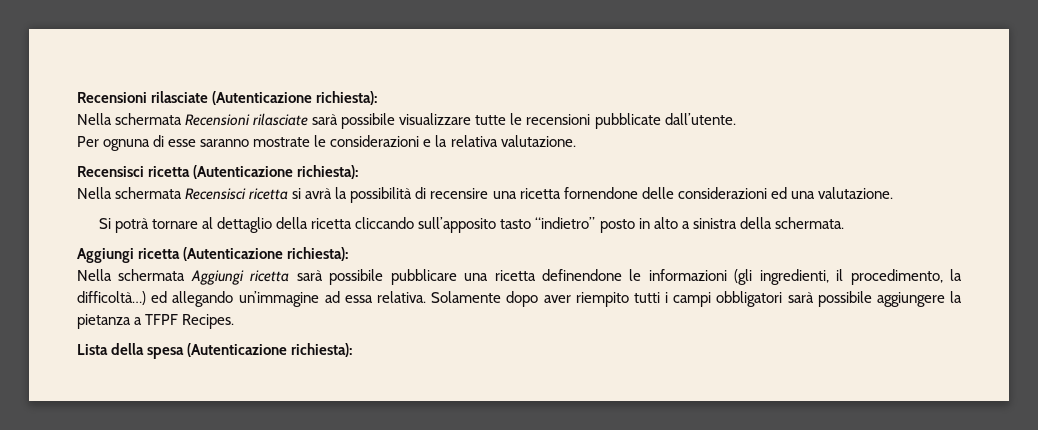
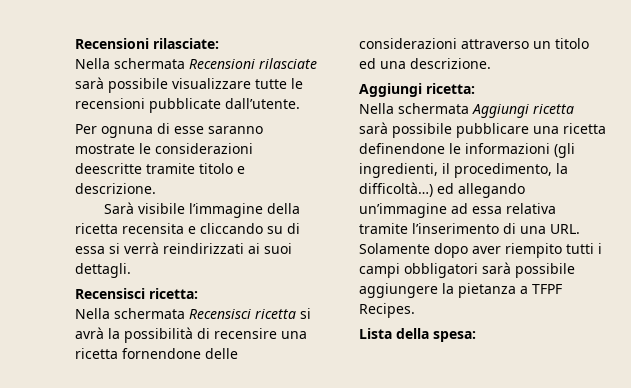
- Recensioni rilasciate (Autenticazione richiesta):
+ Recensioni rilasciate:
- Per ognuna di esse saranno mostrate le considerazioni e la relativa valutazione.
- Recensisci ricetta (Autenticazione richiesta):
+ Per ognuna di esse saranno mostrate le considerazioni deescritte tramite titolo e descrizione.
+ Sarà visibile l’immagine della ricetta recensita e cliccando su di essa si verrà reindirizzati ai suoi dettagli.
+ Recensisci ricetta:
- Nella schermata Recensisci ricetta si avrà la possibilità di recensire una ricetta fornendone delle considerazioni ed una valutazione.
- Si potrà tornare al dettaglio della ricetta cliccando sull’apposito tasto “indietro” posto in alto a sinistra della schermata.
- Aggiungi ricetta (Autenticazione richiesta):
+ Nella schermata Recensisci ricetta si avrà la possibilità di recensire una ricetta fornendone delle considerazioni attraverso un titolo ed una descrizione.
+ Aggiungi ricetta:
- Nella schermata Aggiungi ricetta sarà possibile pubblicare una ricetta definendone le informazioni (gli ingredienti, il procedimento, la difficoltà…) ed allegando un’immagine ad essa relativa. Solamente dopo aver riempito tutti i campi obbligatori sarà possibile aggiungere la pietanza a TFPF Recipes.
+ Nella schermata Aggiungi ricetta sarà possibile pubblicare una ricetta definendone le informazioni (gli ingredienti, il procedimento, la difficoltà…) ed allegando un’immagine ad essa relativa tramite l’inserimento di una URL. Solamente dopo aver riempito tutti i campi obbligatori sarà possibile aggiungere la pietanza a TFPF Recipes.
- Lista della spesa (Autenticazione richiesta):
+ Lista della spesa:

